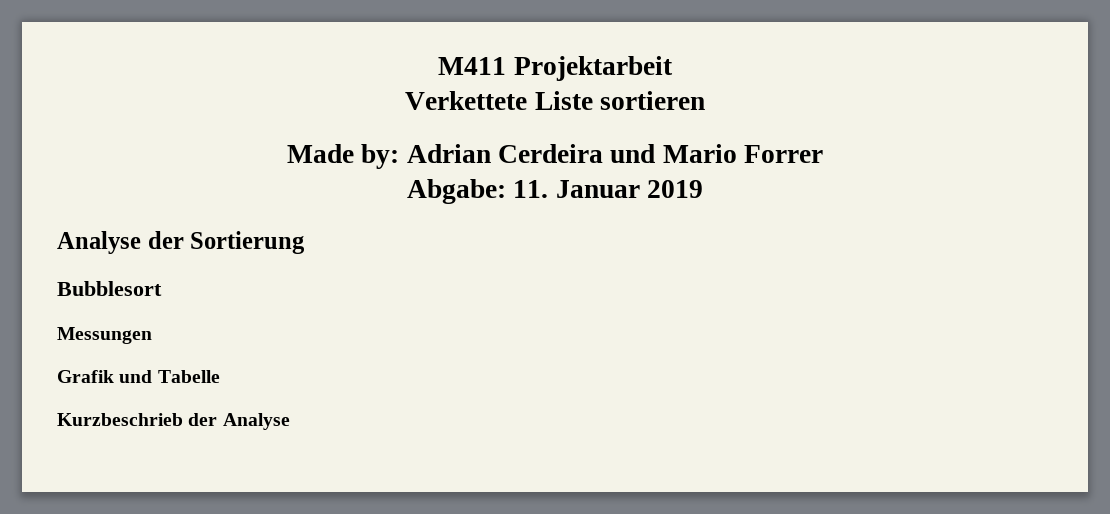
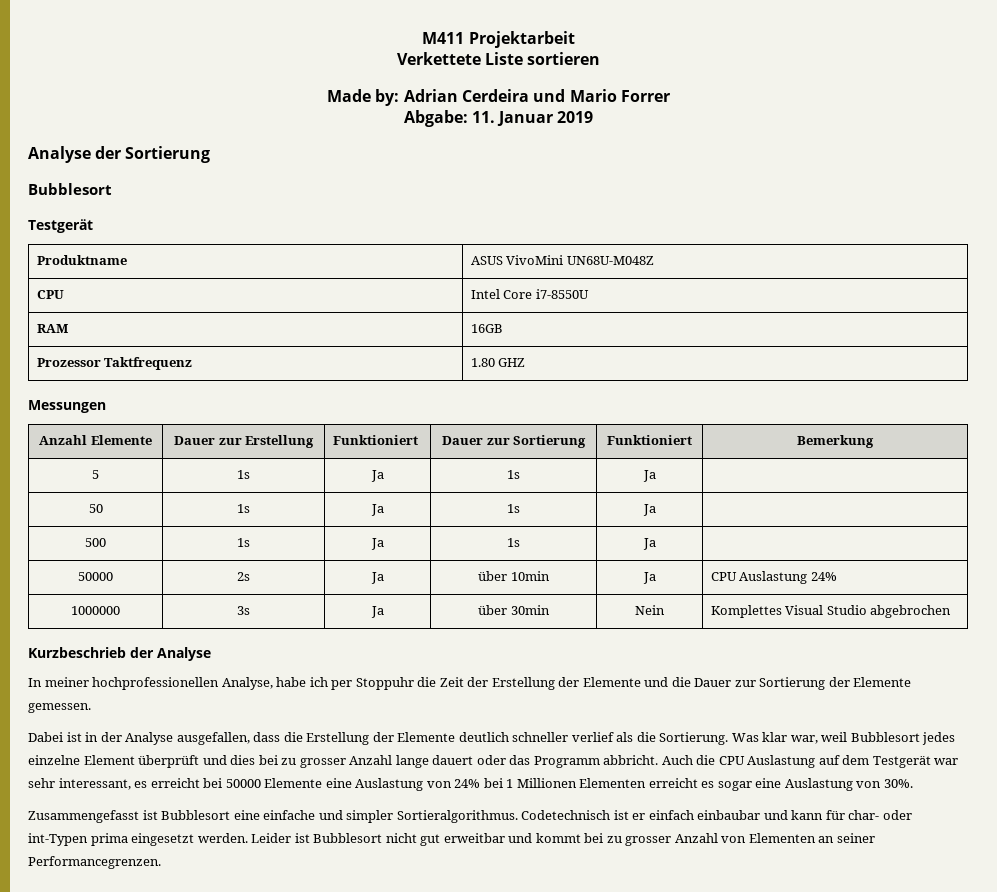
  Analyse der Sortierung
  Bubblesort
+ Testgerät
+ Produktname | ASUS VivoMini UN68U-M048Z
+ CPU | Intel Core i7-8550U
+ RAM | 16GB
+ Prozessor Taktfrequenz | 1.80 GHZ
  Messungen
- Grafik und Tabelle
+ Anzahl Elemente | Dauer zur Erstellung | Funktioniert | Dauer zur Sortierung | Funktioniert | Bemerkung
+ 5 | 1s | Ja | 1s | Ja |
+ 50 | 1s | Ja | 1s | Ja |
+ 500 | 1s | Ja | 1s | Ja |
+ 50000 | 2s | Ja | über 10min | Ja | CPU Auslastung 24%
+ 1000000 | 3s | Ja | über 30min | Nein | Komplettes Visual Studio abgebrochen
  Kurzbeschrieb der Analyse
+ In meiner hochprofessionellen Analyse, habe ich per Stoppuhr die Zeit der Erstellung der Elemente und die Dauer zur Sortierung der Elemente gemessen.
+ Dabei ist in der Analyse ausgefallen, dass die Erstellung der Elemente deutlich schneller verlief als die Sortierung. Was klar war, weil Bubblesort jedes einzelne Element überprüft und dies bei zu grosser Anzahl lange dauert oder das Programm abbricht. Auch die CPU Auslastung auf dem Testgerät war sehr interessant, es erreicht bei 50000 Elemente eine Auslastung von 24% bei 1 Millionen Elementen erreicht es sogar eine Auslastung von 30%.
+ Zusammengefasst ist Bubblesort eine einfache und simpler Sortieralgorithmus. Codetechnisch ist er einfach einbaubar und kann für char- oder int-Typen prima eingesetzt werden. Leider ist Bubblesort nicht gut erweitbar und kommt bei zu grosser Anzahl von Elementen an seiner Performancegrenzen.

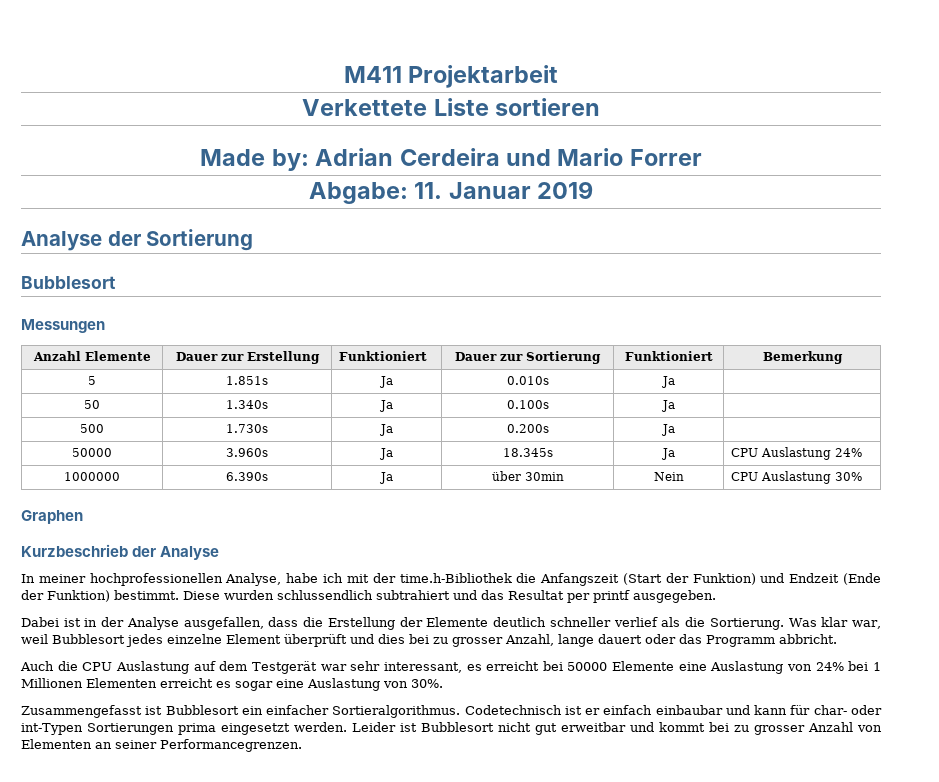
  Analyse der Sortierung
  Bubblesort
- Testgerät
- Produktname | ASUS VivoMini UN68U-M048Z
- CPU | Intel Core i7-8550U
- RAM | 16GB
- Prozessor Taktfrequenz | 1.80 GHZ
- 5 | 1s | Ja | 1s | Ja |
+ 5 | 1.851s | Ja | 0.010s | Ja |
- 50 | 1s | Ja | 1s | Ja |
+ 50 | 1.340s | Ja | 0.100s | Ja |
- 500 | 1s | Ja | 1s | Ja |
+ 500 | 1.730s | Ja | 0.200s | Ja |
- 50000 | 2s | Ja | über 10min | Ja | CPU Auslastung 24%
+ 50000 | 3.960s | Ja | 18.345s | Ja | CPU Auslastung 24%
- 1000000 | 3s | Ja | über 30min | Nein | Komplettes Visual Studio abgebrochen
+ 1000000 | 6.390s | Ja | über 30min | Nein | CPU Auslastung 30%
+ Graphen
- In meiner hochprofessionellen Analyse, habe ich per Stoppuhr die Zeit der Erstellung der Elemente und die Dauer zur Sortierung der Elemente gemessen.
+ In meiner hochprofessionellen Analyse, habe ich mit der time.h-Bibliothek die Anfangszeit (Start der Funktion) und Endzeit (Ende der Funktion) bestimmt. Diese wurden schlussendlich subtrahiert und das Resultat per printf ausgegeben.
- Was klar war, weil Bubblesort jedes einzelne Element überprüft und dies bei zu grosser Anzahl lange dauert oder das Programm abbricht. Auch die CPU Auslastung auf dem Testgerät war sehr interessant, es erreicht bei 50000 Elemente eine Auslastung von 24% bei 1 Millionen Elementen erreicht es sogar eine Auslastung von 30%.
+ Was klar war, weil Bubblesort jedes einzelne Element überprüft und dies bei zu grosser Anzahl, lange dauert oder das Programm abbricht.
+ Auch die CPU Auslastung auf dem Testgerät war sehr interessant, es erreicht bei 50000 Elemente eine Auslastung von 24% bei 1 Millionen Elementen erreicht es sogar eine Auslastung von 30%.
- Zusammengefasst ist Bubblesort eine einfache und simpler Sortieralgorithmus.
+ Zusammengefasst ist Bubblesort ein einfacher Sortieralgorithmus.
- Codetechnisch ist er einfach einbaubar und kann für char- oder int-Typen prima eingesetzt werden.
+ Codetechnisch ist er einfach einbaubar und kann für char- oder int-Typen Sortierungen prima eingesetzt werden.

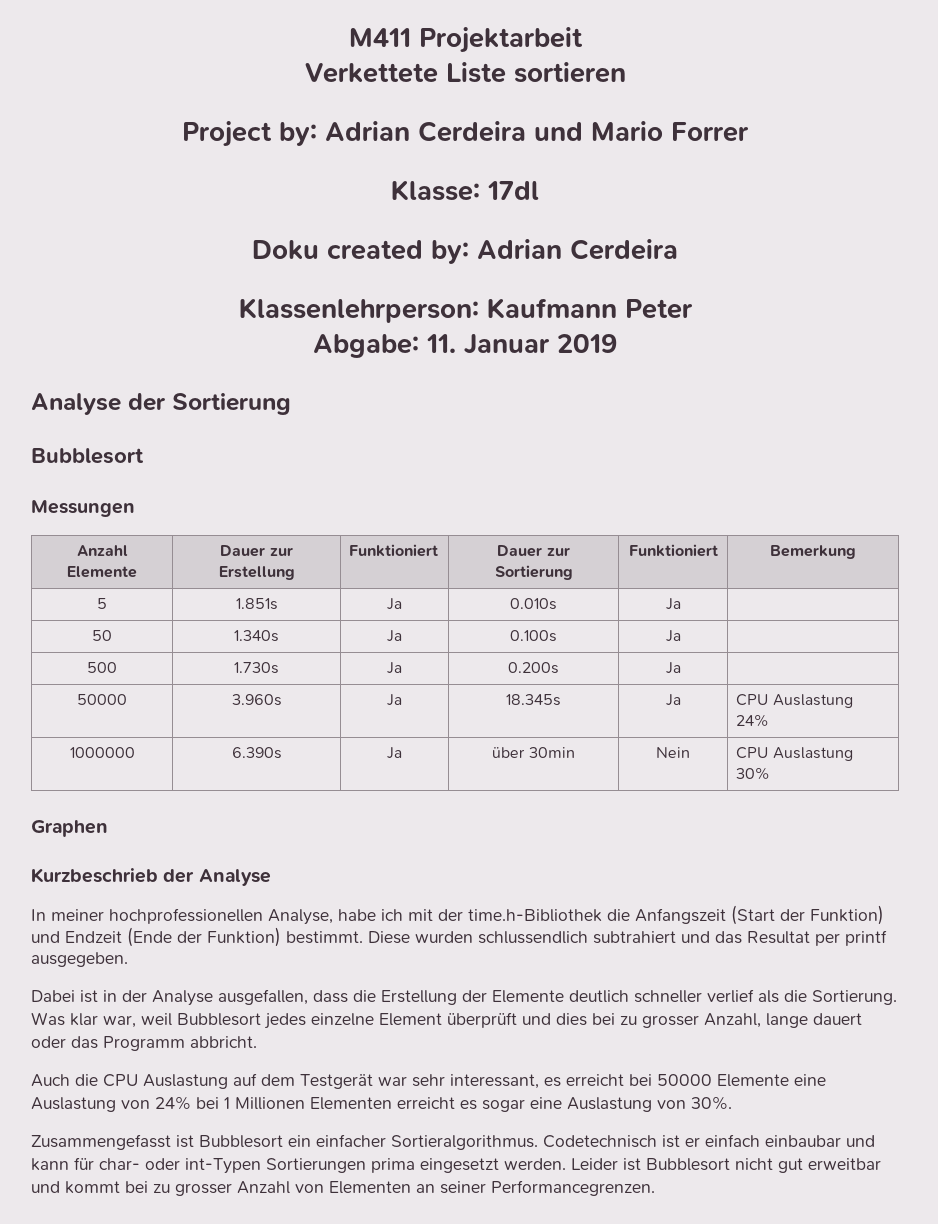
- Made by: Adrian Cerdeira und Mario Forrer
+ Project by: Adrian Cerdeira und Mario Forrer
+ Klasse: 17dl
+ Doku created by: Adrian Cerdeira
+ Klassenlehrperson: Kaufmann Peter

